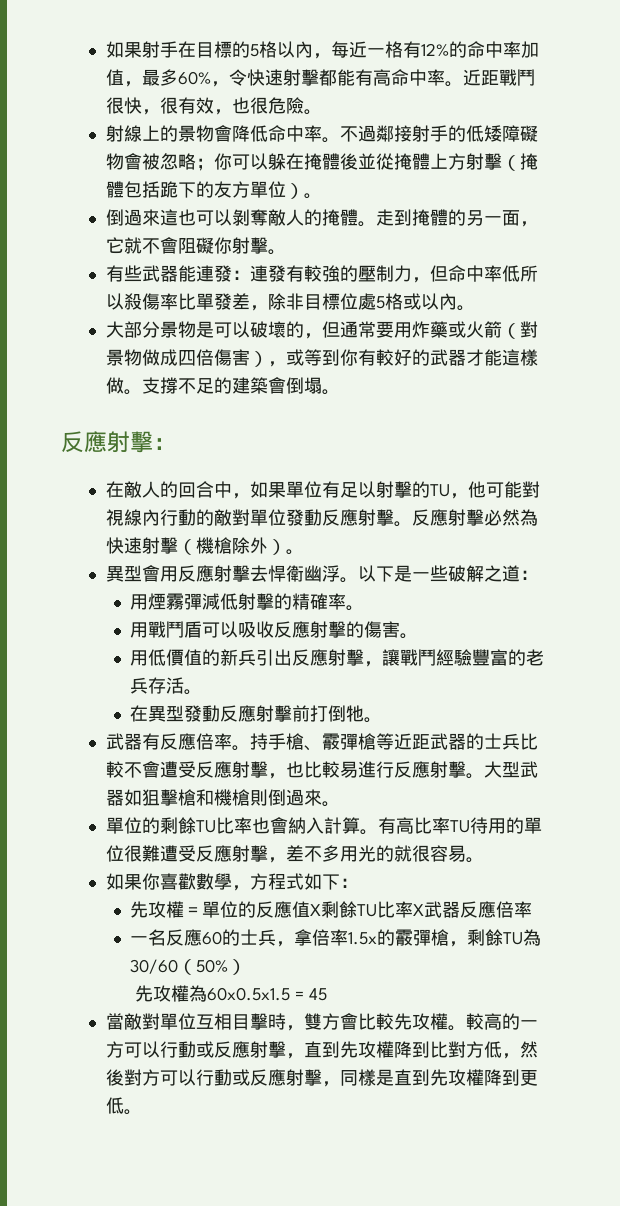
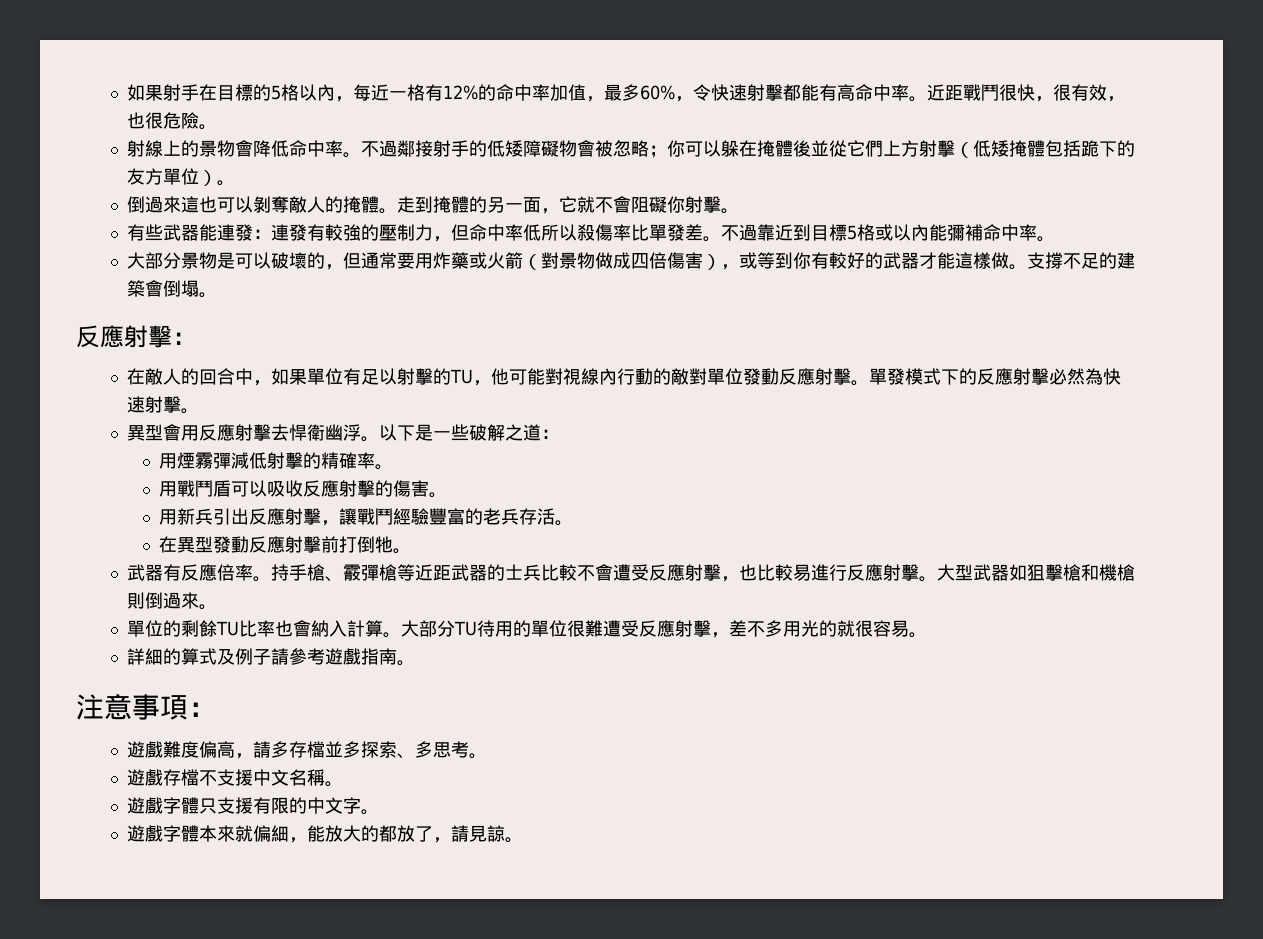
- 不過鄰接射手的低矮障礙物會被忽略；你可以躲在掩體後並從掩體上方射擊（掩體包括跪下的友方單位）。
+ 不過鄰接射手的低矮障礙物會被忽略；你可以躲在掩體後並從它們上方射擊（低矮掩體包括跪下的友方單位）。
- 有些武器能連發：連發有較強的壓制力，但命中率低所以殺傷率比單發差，除非目標位處5格或以內。
+ 有些武器能連發：連發有較強的壓制力，但命中率低所以殺傷率比單發差。不過靠近到目標5格或以內能彌補命中率。
- 反應射擊必然為快速射擊（機槍除外）。
+ 單發模式下的反應射擊必然為快速射擊。
- 用低價值的新兵引出反應射擊，讓戰鬥經驗豐富的老兵存活。
+ 用新兵引出反應射擊，讓戰鬥經驗豐富的老兵存活。
- 有高比率TU待用的單位很難遭受反應射擊，差不多用光的就很容易。
+ 大部分TU待用的單位很難遭受反應射擊，差不多用光的就很容易。
- 如果你喜歡數學，方程式如下：
- 先攻權＝單位的反應值X剩餘TU比率X武器反應倍率
- 一名反應60的士兵，拿倍率1.5x的霰彈槍，剩餘TU為30/60（50%）
- 先攻權為60x0.5x1.5 = 45
- 當敵對單位互相目擊時，雙方會比較先攻權。較高的一方可以行動或反應射擊，直到先攻權降到比對方低，然後對方可以行動或反應射擊，同樣是直到先攻權降到更低。
+ 詳細的算式及例子請參考遊戲指南。
+ 注意事項：
+ 遊戲難度偏高，請多存檔並多探索、多思考。
+ 遊戲存檔不支援中文名稱。
+ 遊戲字體只支援有限的中文字。
+ 遊戲字體本來就偏細，能放大的都放了，請見諒。

